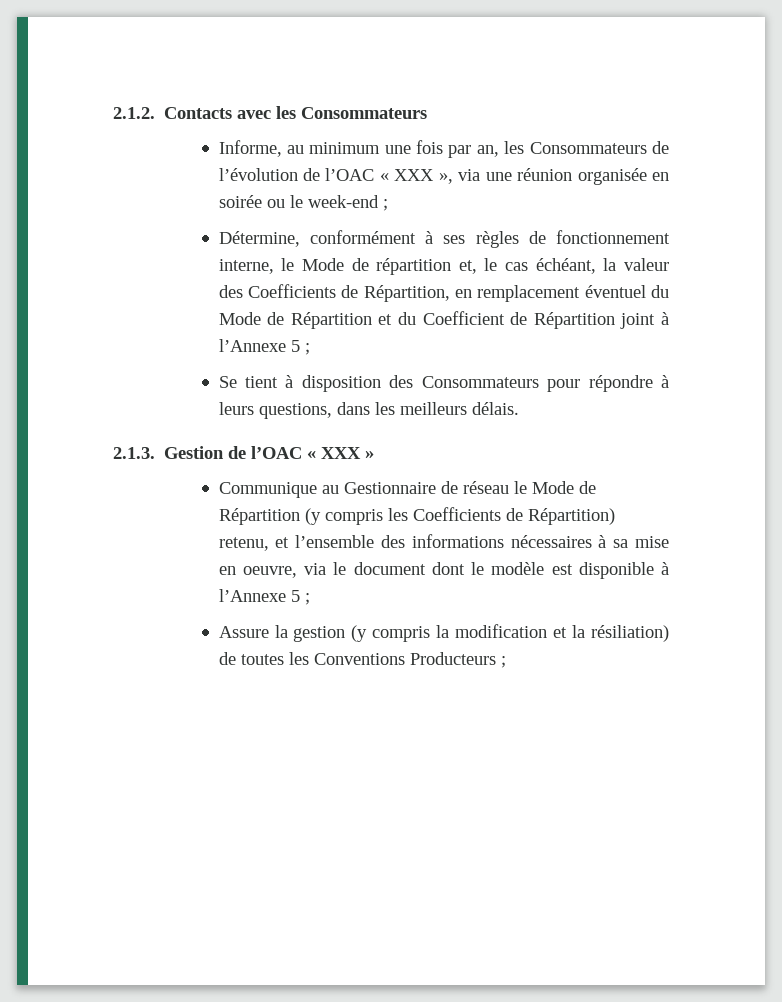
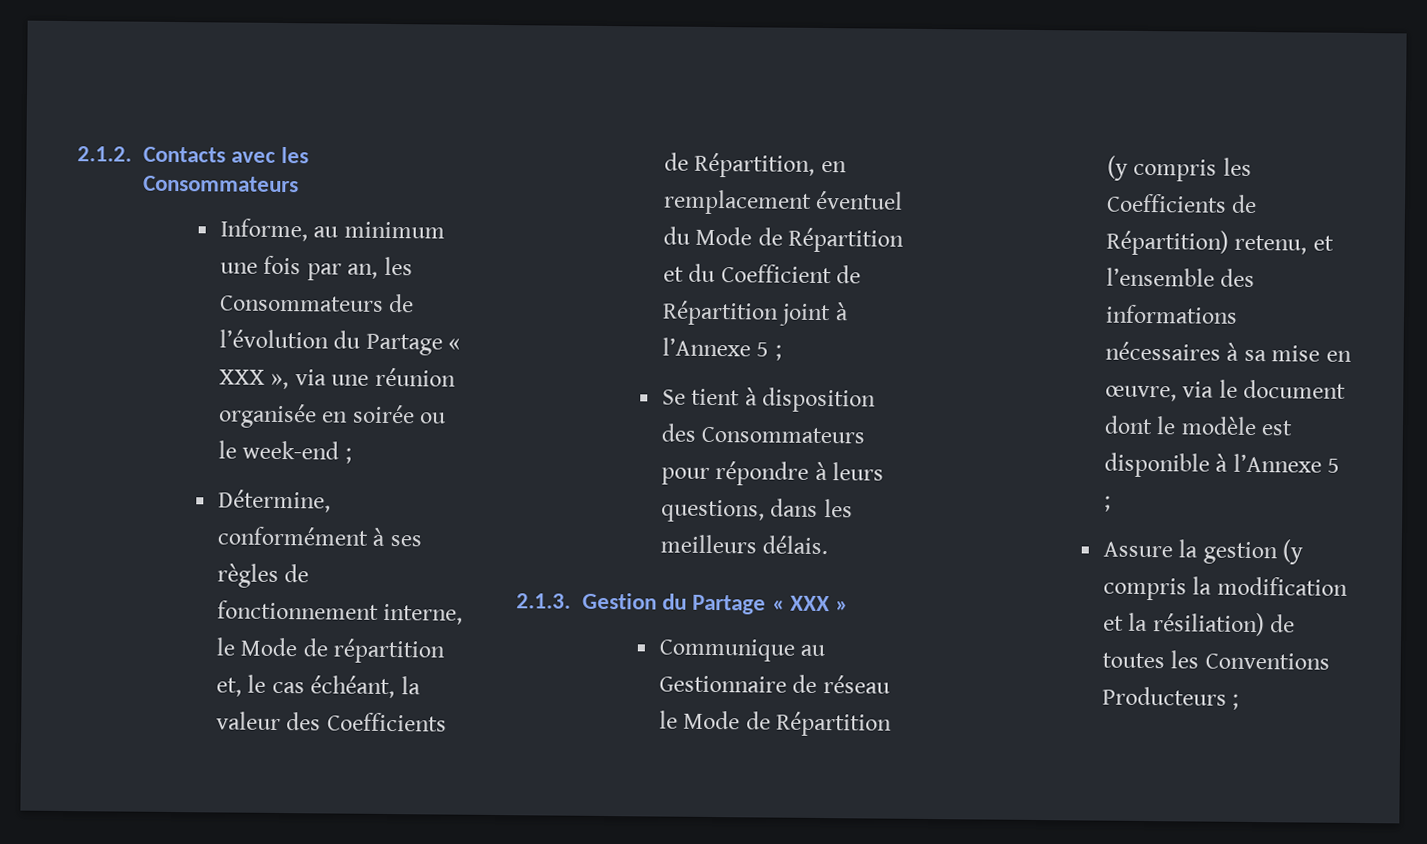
- Informe, au minimum une fois par an, les Consommateurs de l’évolution de l’OAC « XXX », via une réunion organisée en soirée ou le week-end ;
+ Informe, au minimum une fois par an, les Consommateurs de l’évolution du Partage « XXX », via une réunion organisée en soirée ou le week-end ;
- 2.1.3. Gestion de l’OAC « XXX »
+ 2.1.3. Gestion du Partage « XXX »
- Communique au Gestionnaire de réseau le Mode de Répartition (y compris les Coefficients de Répartition) retenu, et l’ensemble des informations nécessaires à sa mise en oeuvre, via le document dont le modèle est disponible à l’Annexe 5 ;
+ Communique au Gestionnaire de réseau le Mode de Répartition (y compris les Coefficients de Répartition) retenu, et l’ensemble des informations nécessaires à sa mise en œuvre, via le document dont le modèle est disponible à l’Annexe 5 ;

